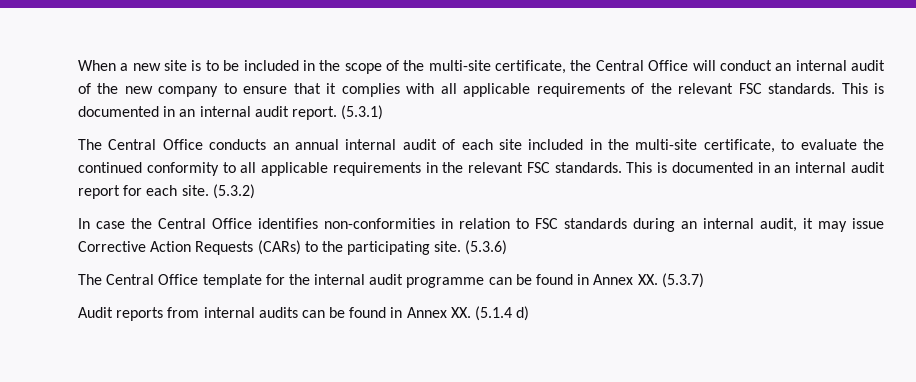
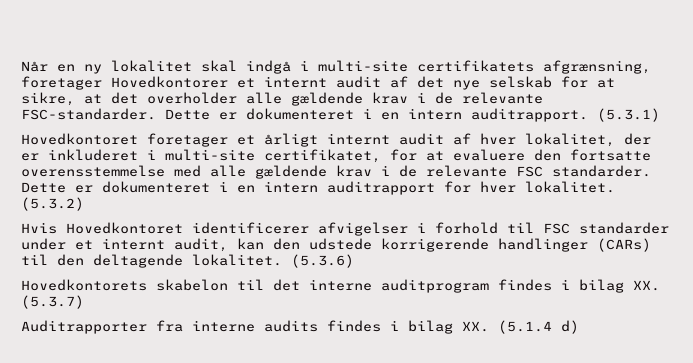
- When a new site is to be included in the scope of the multi-site certificate, the Central Office will conduct an internal audit of the new company to ensure that it complies with all applicable requirements of the relevant FSC standards. This is documented in an internal audit report. (5.3.1)
- The Central Office conducts an annual internal audit of each site included in the multi-site certificate, to evaluate the continued conformity to all applicable requirements in the relevant FSC standards. This is documented in an internal audit report for each site. (5.3.2)
- In case the Central Office identifies non-conformities in relation to FSC standards during an internal audit, it may issue Corrective Action Requests (CARs) to the participating site. (5.3.6)
- The Central Office template for the internal audit programme can be found in Annex XX. (5.3.7)
- Audit reports from internal audits can be found in Annex XX. (5.1.4 d)
+ Når en ny lokalitet skal indgå i multi-site certifikatets afgrænsning, foretager Hovedkontorer et internt audit af det nye selskab for at sikre, at det overholder alle gældende krav i de relevante FSC-standarder. Dette er dokumenteret i en intern auditrapport. (5.3.1)
+ Hovedkontoret foretager et årligt internt audit af hver lokalitet, der er inkluderet i multi-site certifikatet, for at evaluere den fortsatte overensstemmelse med alle gældende krav i de relevante FSC standarder. Dette er dokumenteret i en intern auditrapport for hver lokalitet. (5.3.2)
+ Hvis Hovedkontoret identificerer afvigelser i forhold til FSC standarder under et internt audit, kan den udstede korrigerende handlinger (CARs) til den deltagende lokalitet. (5.3.6)
+ Hovedkontorets skabelon til det interne auditprogram findes i bilag XX. (5.3.7)
+ Auditrapporter fra interne audits findes i bilag XX. (5.1.4 d)

